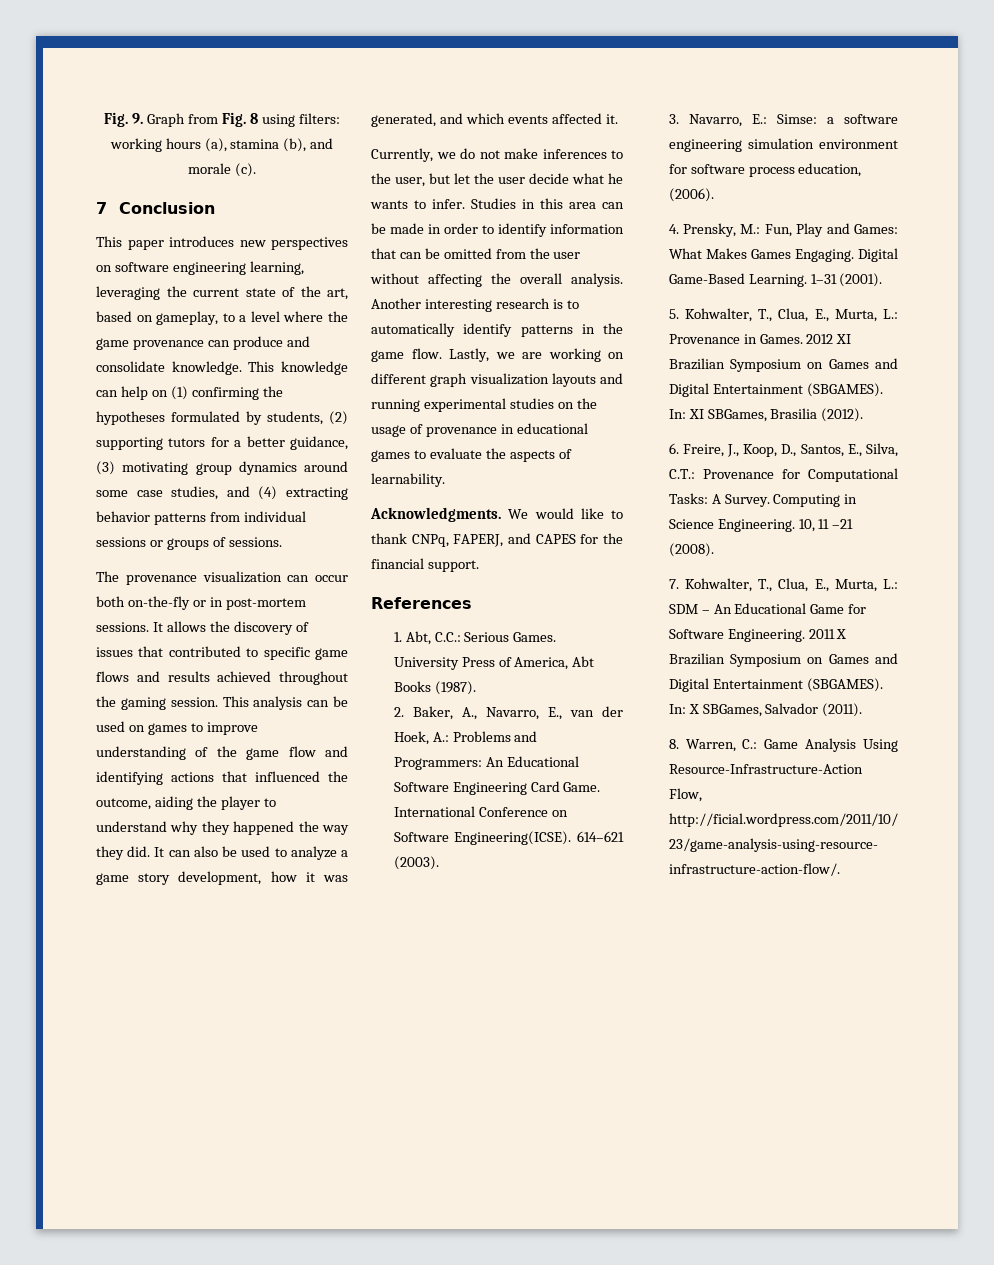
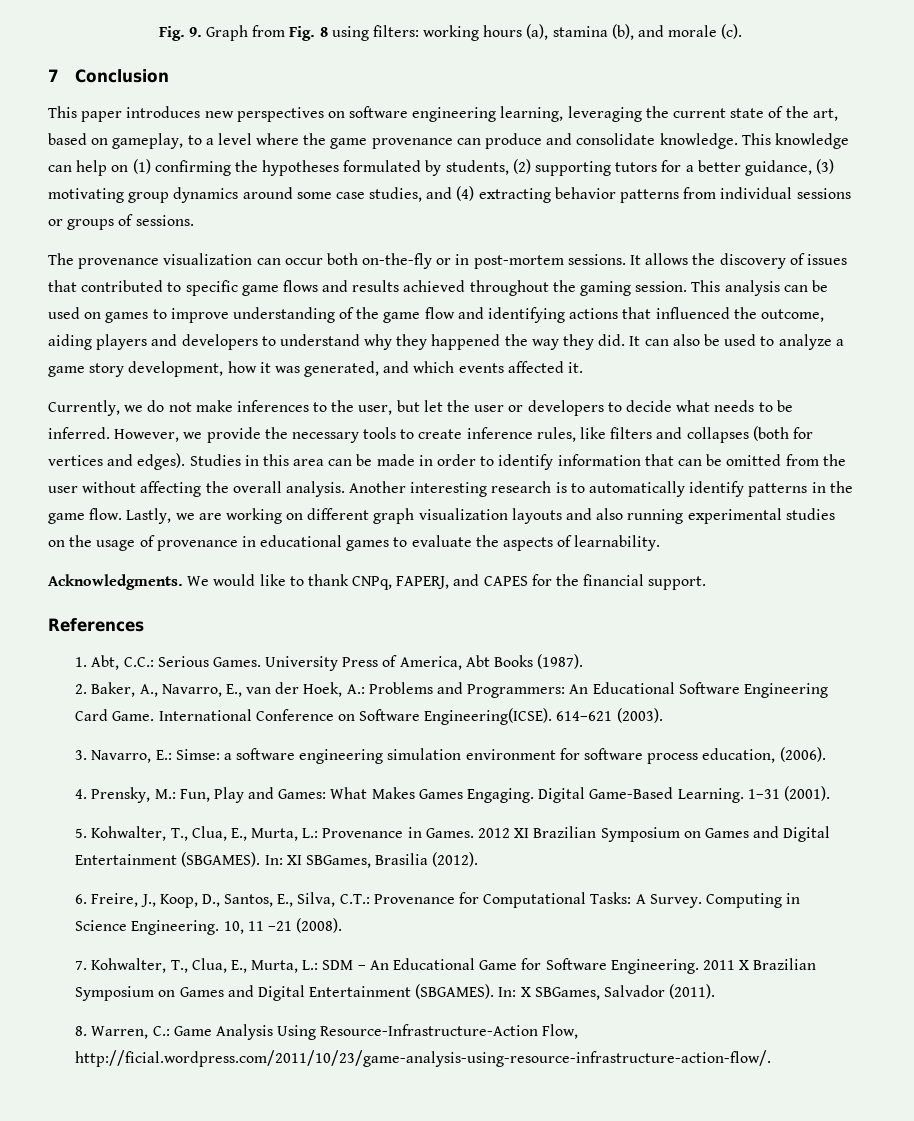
- This analysis can be used on games to improve understanding of the game flow and identifying actions that influenced the outcome, aiding the player to understand why they happened the way they did.
+ This analysis can be used on games to improve understanding of the game flow and identifying actions that influenced the outcome, aiding players and developers to understand why they happened the way they did.
- Currently, we do not make inferences to the user, but let the user decide what he wants to infer.
+ Currently, we do not make inferences to the user, but let the user or developers to decide what needs to be inferred. However, we provide the necessary tools to create inference rules, like filters and collapses (both for vertices and edges).
- Lastly, we are working on different graph visualization layouts and running experimental studies on the usage of provenance in educational games to evaluate the aspects of learnability.
+ Lastly, we are working on different graph visualization layouts and also running experimental studies on the usage of provenance in educational games to evaluate the aspects of learnability.

